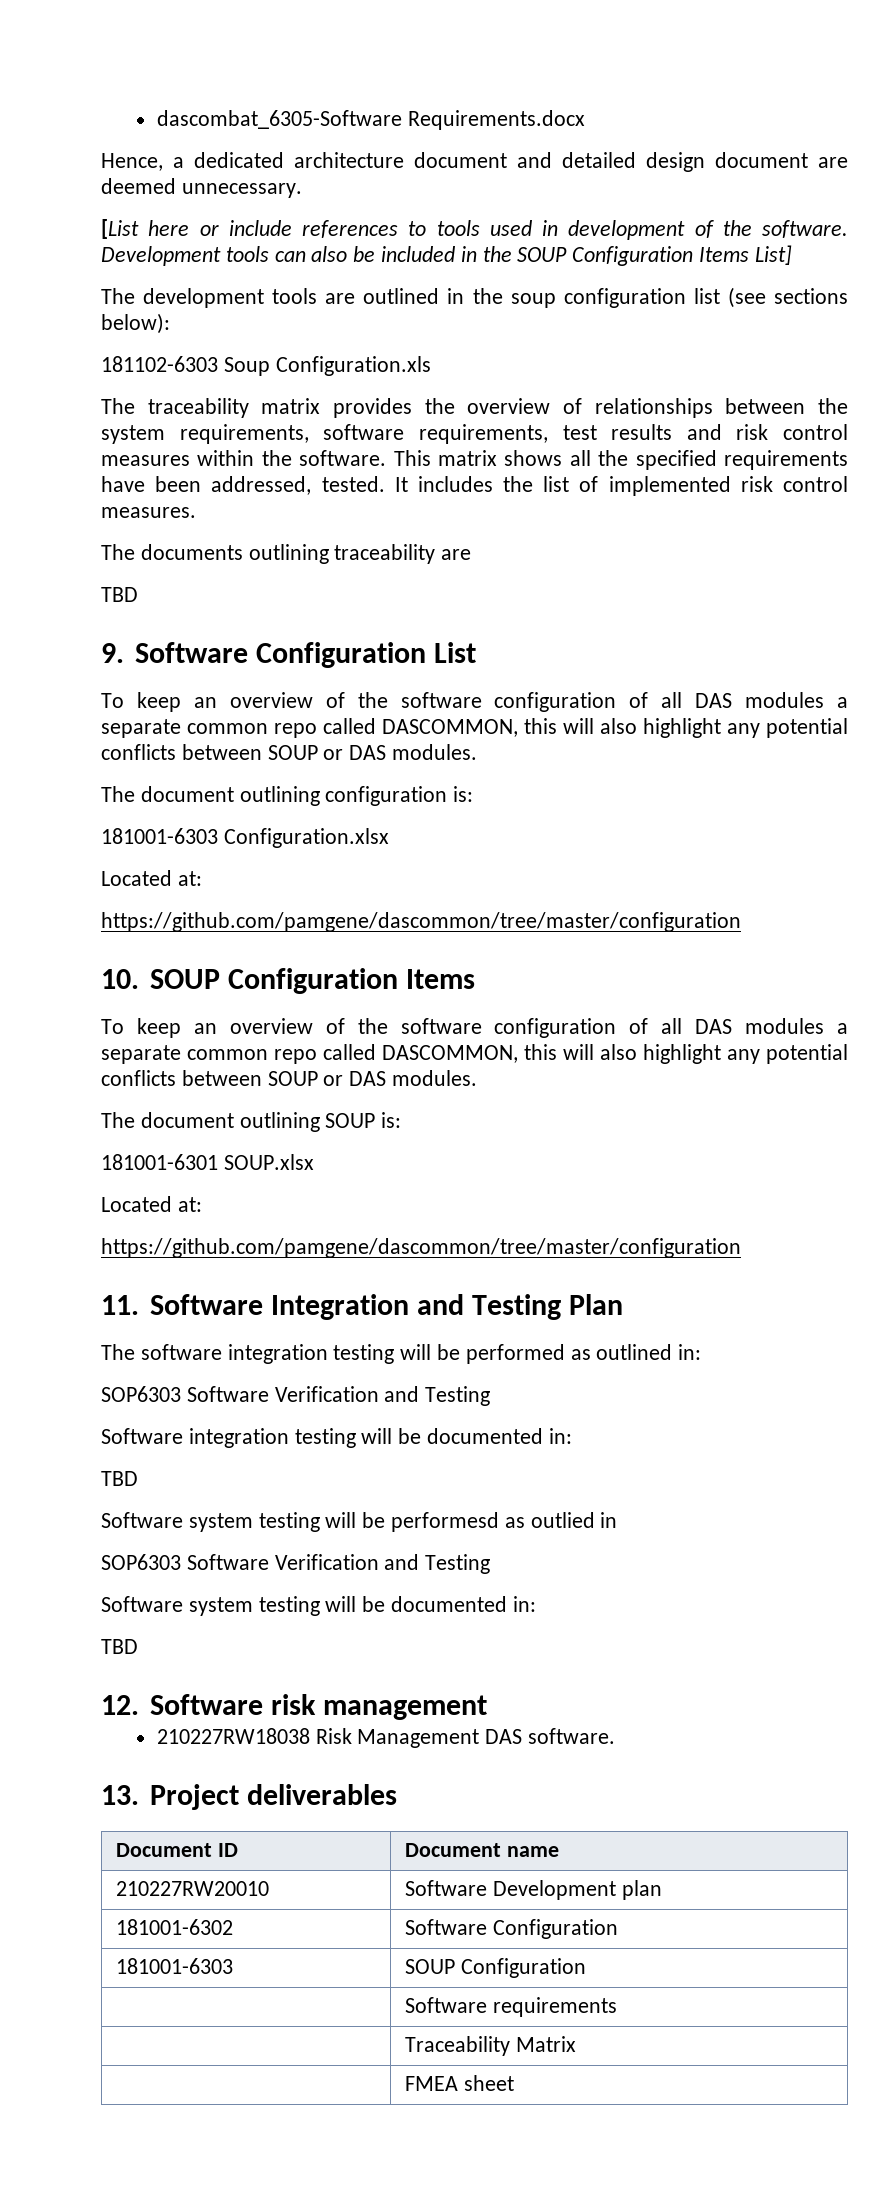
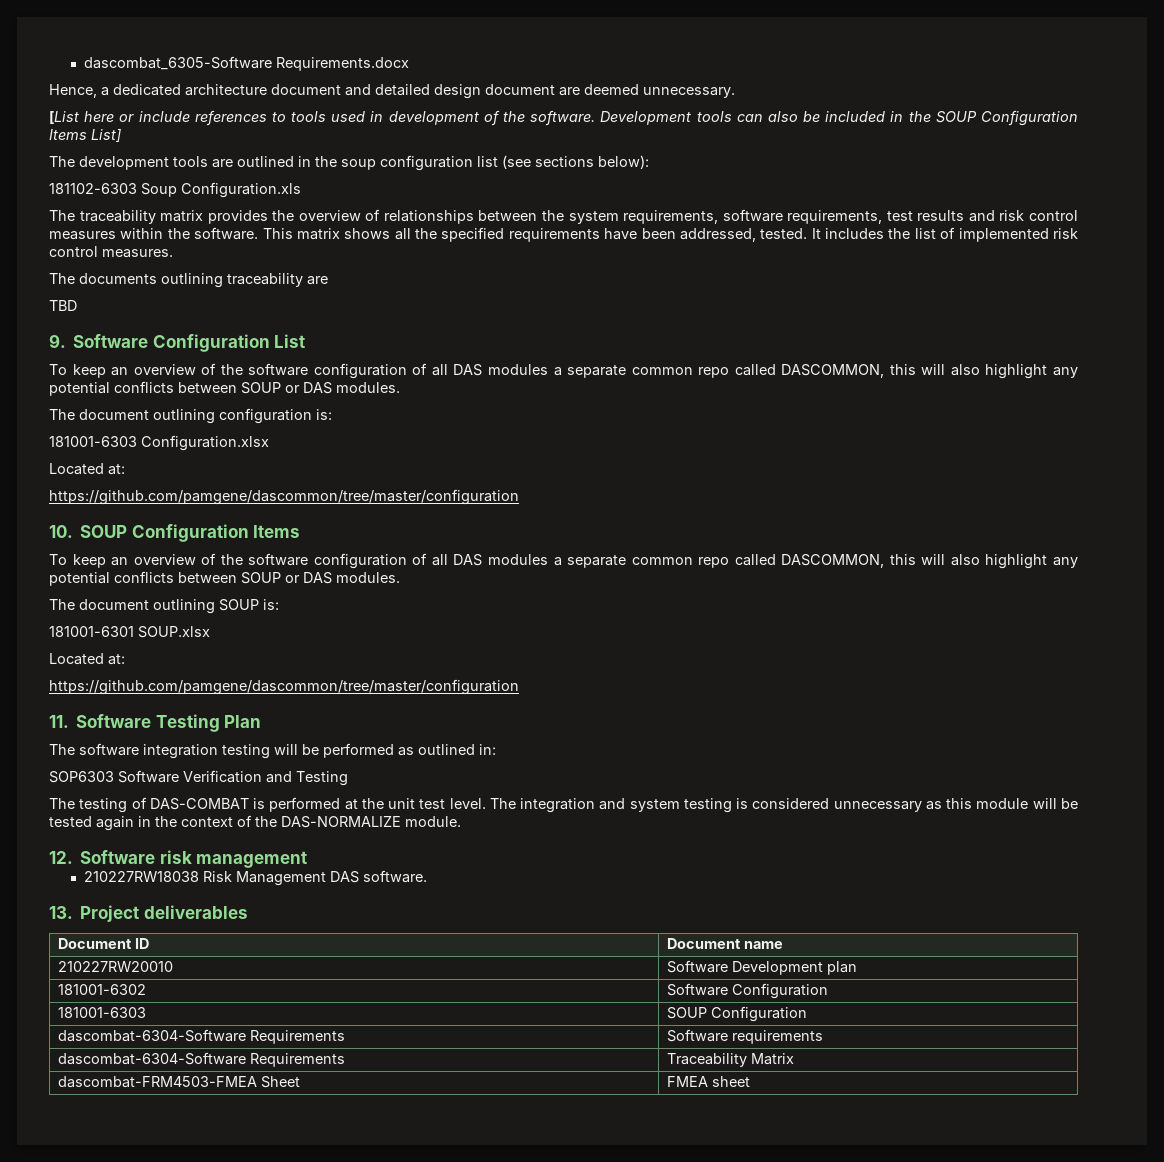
- 11. Software Integration and Testing Plan
+ 11. Software Testing Plan
- Software integration testing will be documented in:
- TBD
- Software system testing will be performesd as outlied in
- SOP6303 Software Verification and Testing
- Software system testing will be documented in:
- TBD
+ The testing of DAS-COMBAT is performed at the unit test level. The integration and system testing is considered unnecessary as this module will be tested again in the context of the DAS-NORMALIZE module.
- | Software requirements
+ dascombat-6304-Software Requirements | Software requirements
- | Traceability Matrix
+ dascombat-6304-Software Requirements | Traceability Matrix
- | FMEA sheet
+ dascombat-FRM4503-FMEA Sheet | FMEA sheet

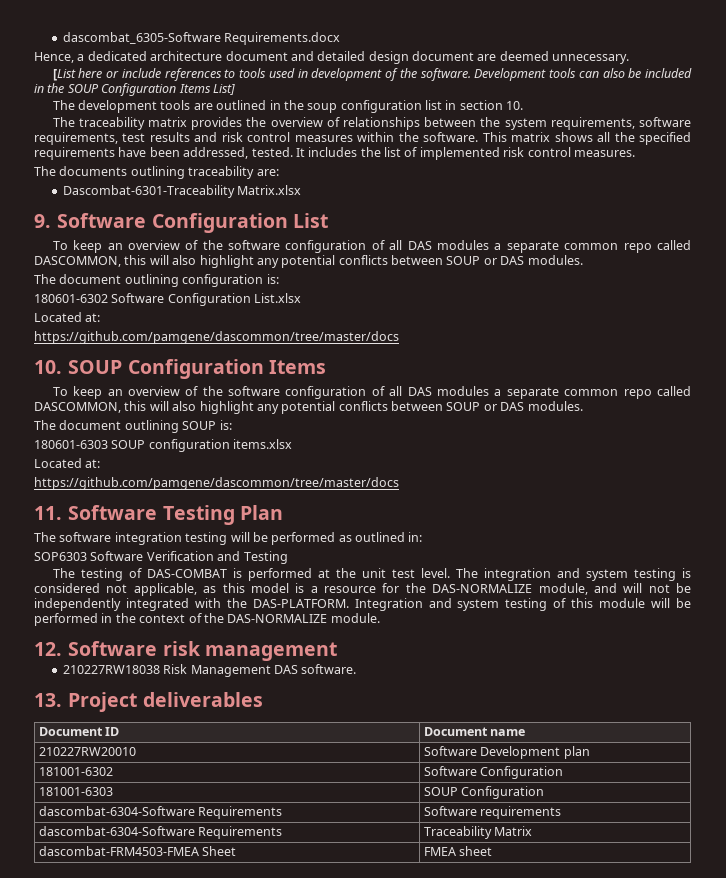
- The development tools are outlined in the soup configuration list (see sections below):
- 181102-6303 Soup Configuration.xls
+ The development tools are outlined in the soup configuration list in section 10.
- The documents outlining traceability are
- TBD
+ The documents outlining traceability are:
+ Dascombat-6301-Traceability Matrix.xlsx
- 181001-6303 Configuration.xlsx
+ 180601-6302 Software Configuration List.xlsx
  Located at:
- https://github.com/pamgene/dascommon/tree/master/configuration
+ https://github.com/pamgene/dascommon/tree/master/docs
- 181001-6301 SOUP.xlsx
+ 180601-6303 SOUP configuration items.xlsx
  Located at:
- https://github.com/pamgene/dascommon/tree/master/configuration
+ https://github.com/pamgene/dascommon/tree/master/docs
- The integration and system testing is considered unnecessary as this module will be tested again in the context of the DAS-NORMALIZE module.
+ The integration and system testing is considered not applicable, as this model is a resource for the DAS-NORMALIZE module, and will not be independently integrated with the DAS-PLATFORM. Integration and system testing of this module will be performed in the context of the DAS-NORMALIZE module.

